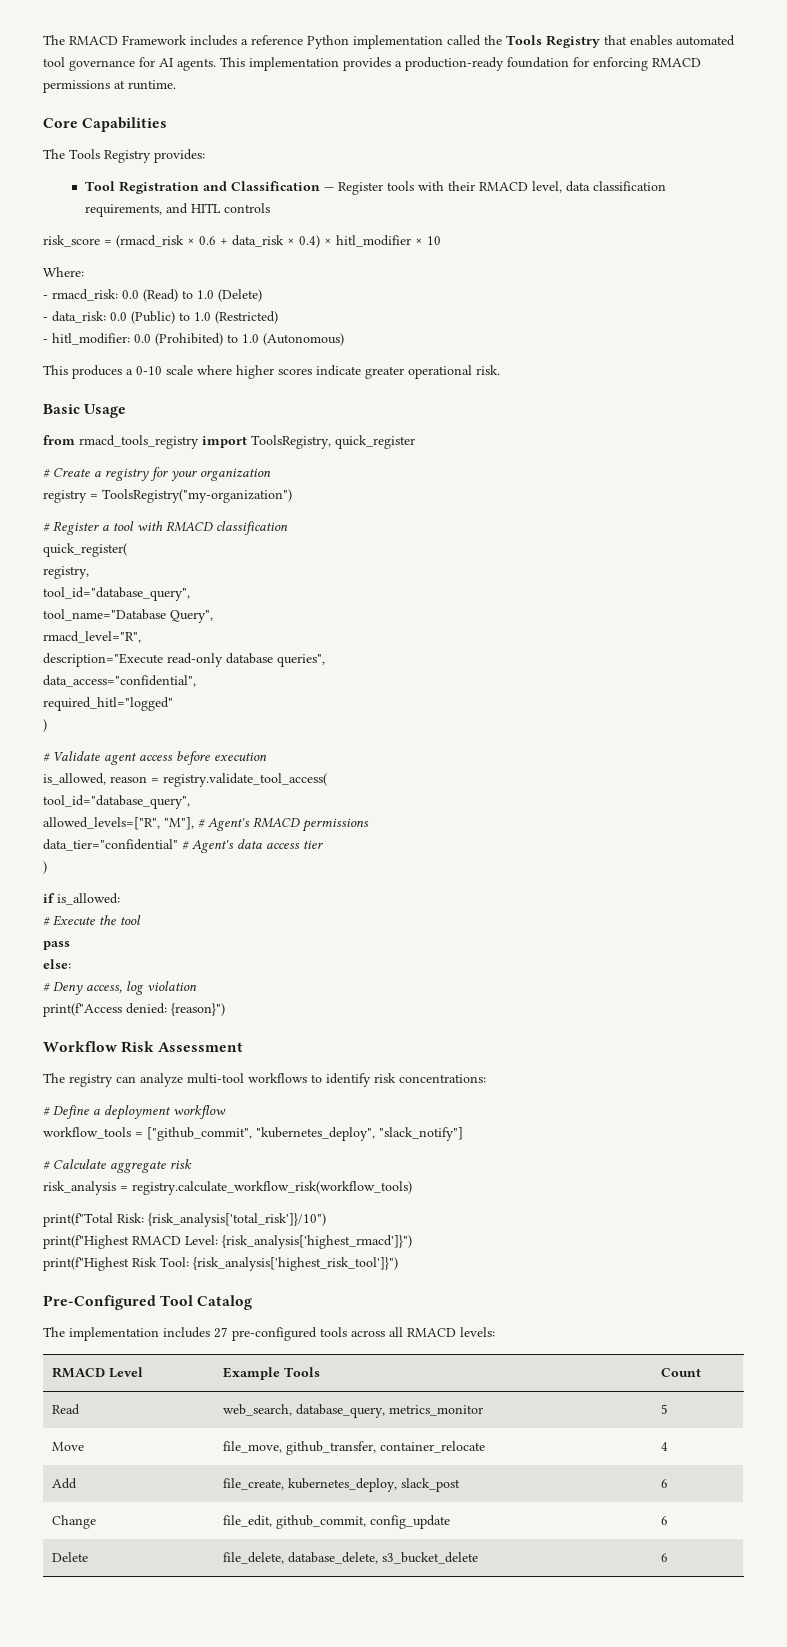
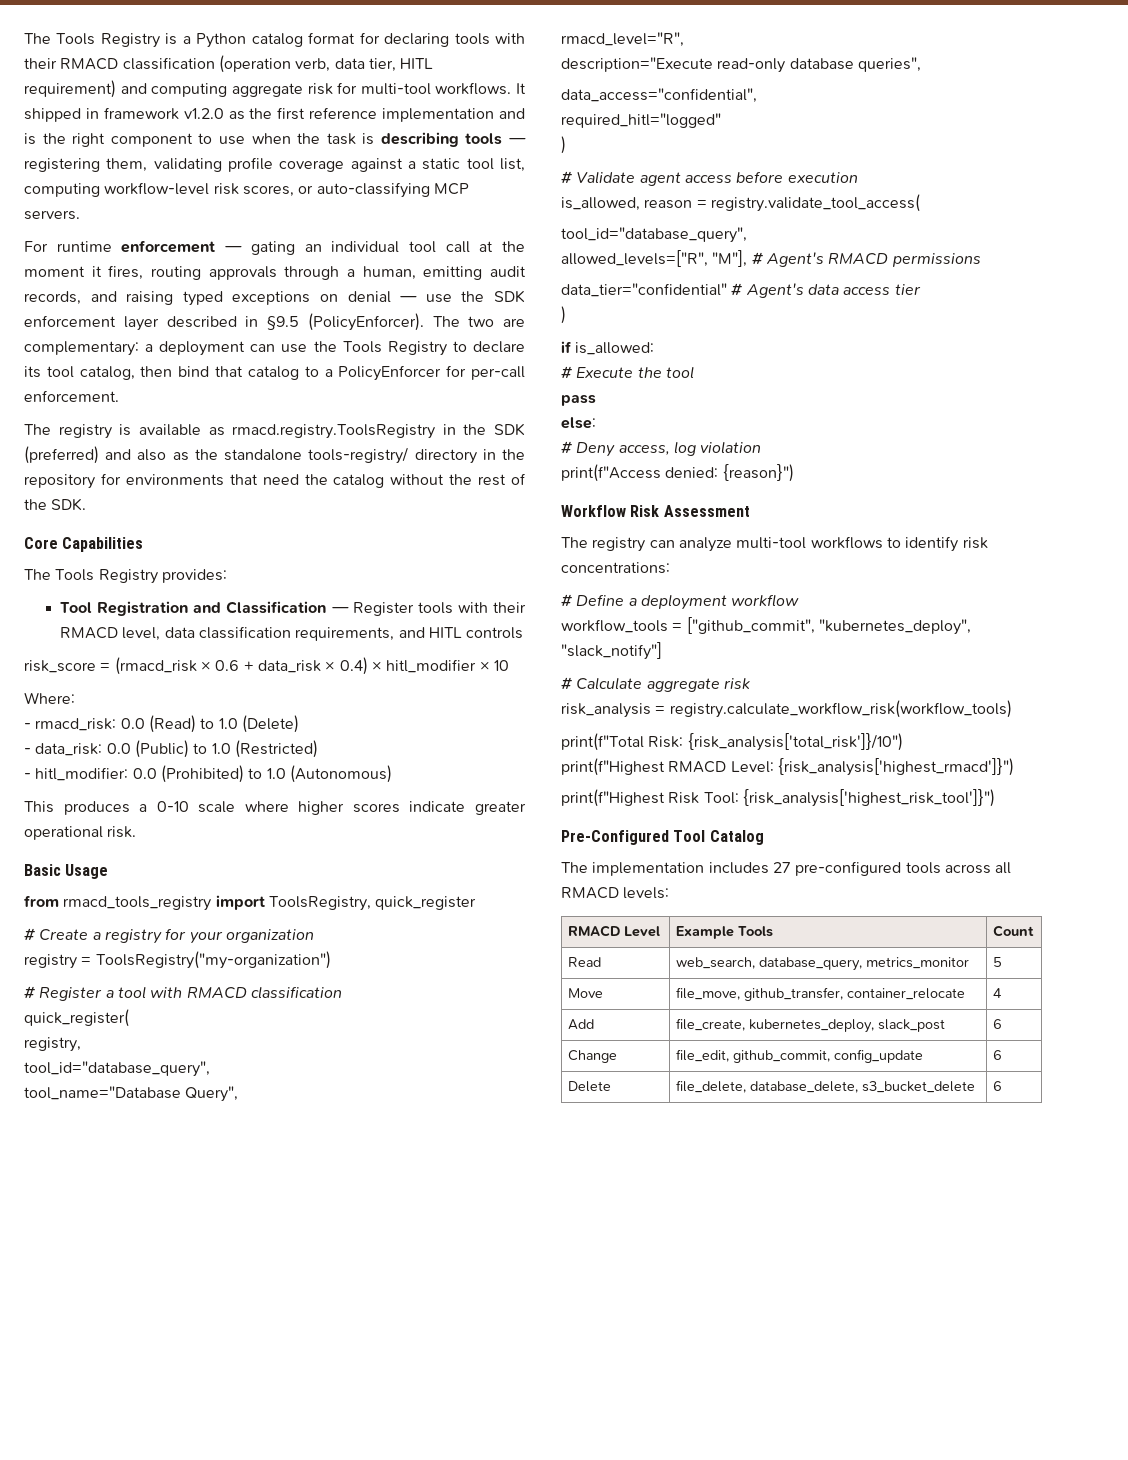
- The RMACD Framework includes a reference Python implementation called the Tools Registry that enables automated tool governance for AI agents. This implementation provides a production-ready foundation for enforcing RMACD permissions at runtime.
+ The Tools Registry is a Python catalog format for declaring tools with their RMACD classification (operation verb, data tier, HITL requirement) and computing aggregate risk for multi-tool workflows. It shipped in framework v1.2.0 as the first reference implementation and is the right component to use when the task is describing tools — registering them, validating profile coverage against a static tool list, computing workflow-level risk scores, or auto-classifying MCP servers.
+ For runtime enforcement — gating an individual tool call at the moment it fires, routing approvals through a human, emitting audit records, and raising typed exceptions on denial — use the SDK enforcement layer described in §9.5 (PolicyEnforcer). The two are complementary: a deployment can use the Tools Registry to declare its tool catalog, then bind that catalog to a PolicyEnforcer for per-call enforcement.
+ The registry is available as rmacd.registry.ToolsRegistry in the SDK (preferred) and also as the standalone tools-registry/ directory in the repository for environments that need the catalog without the rest of the SDK.

